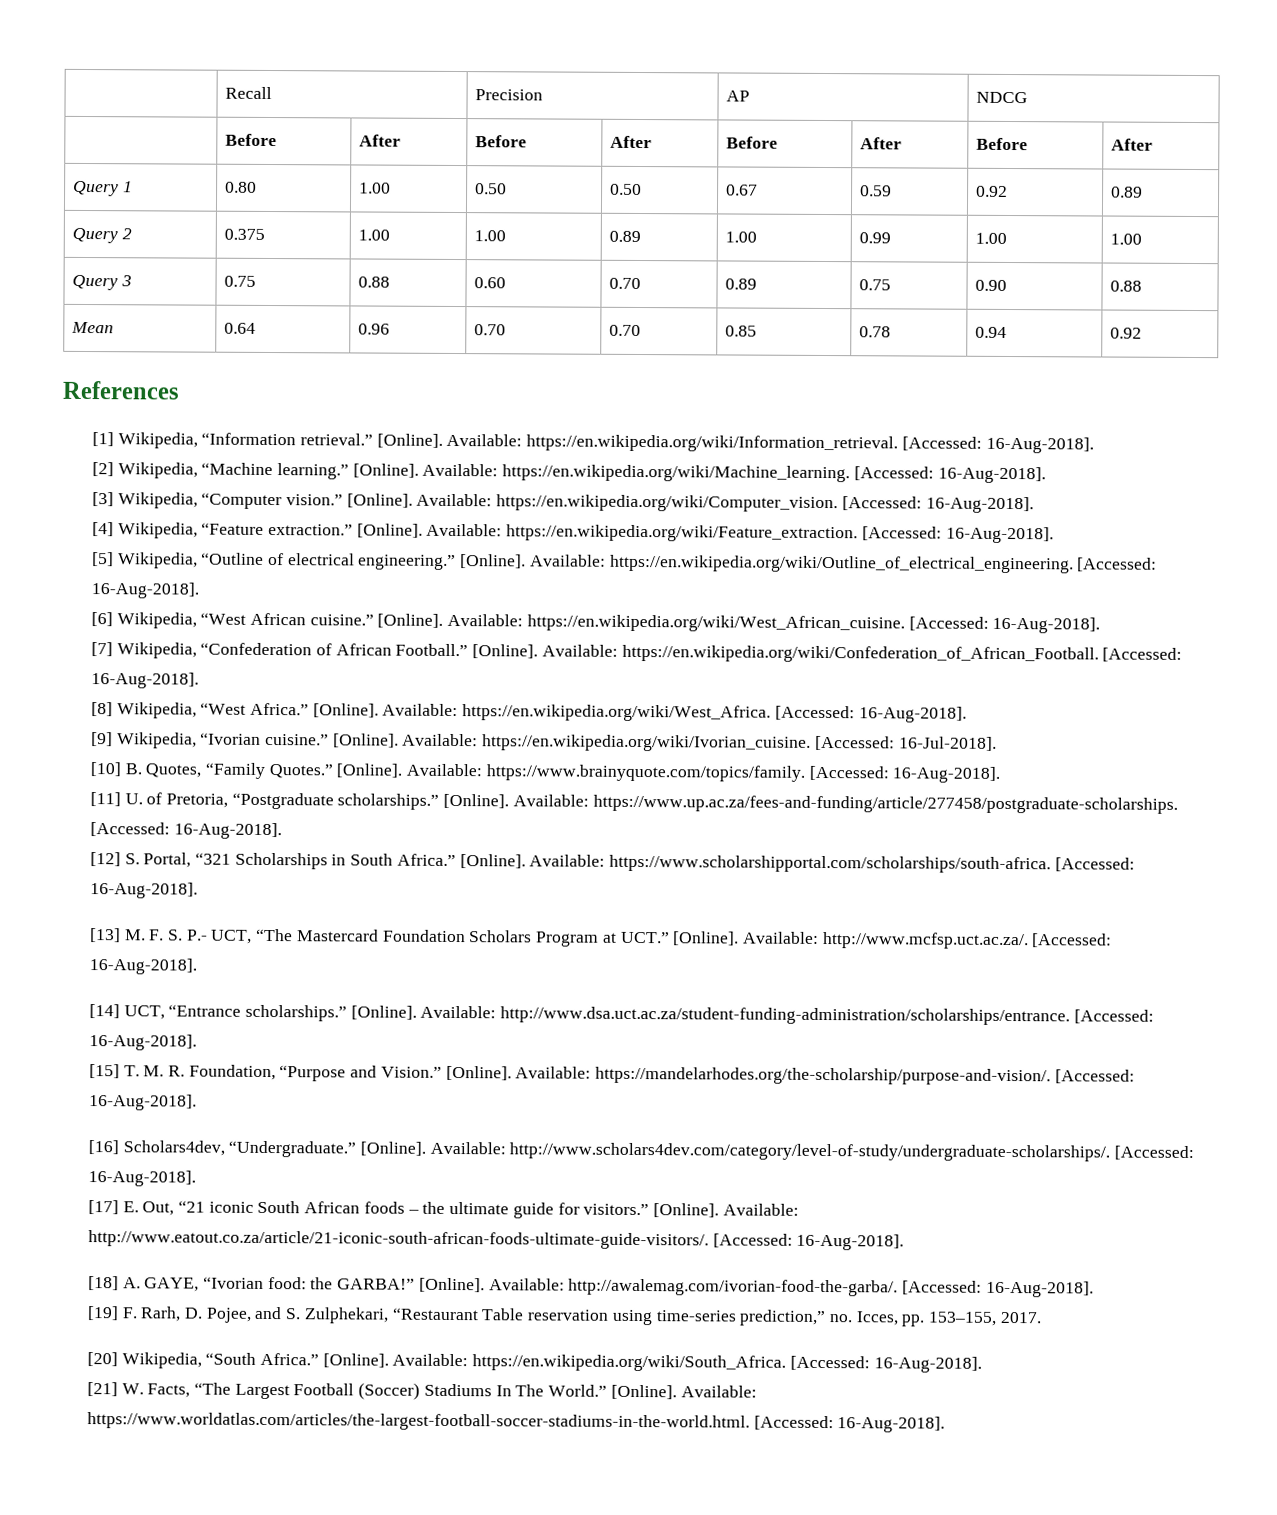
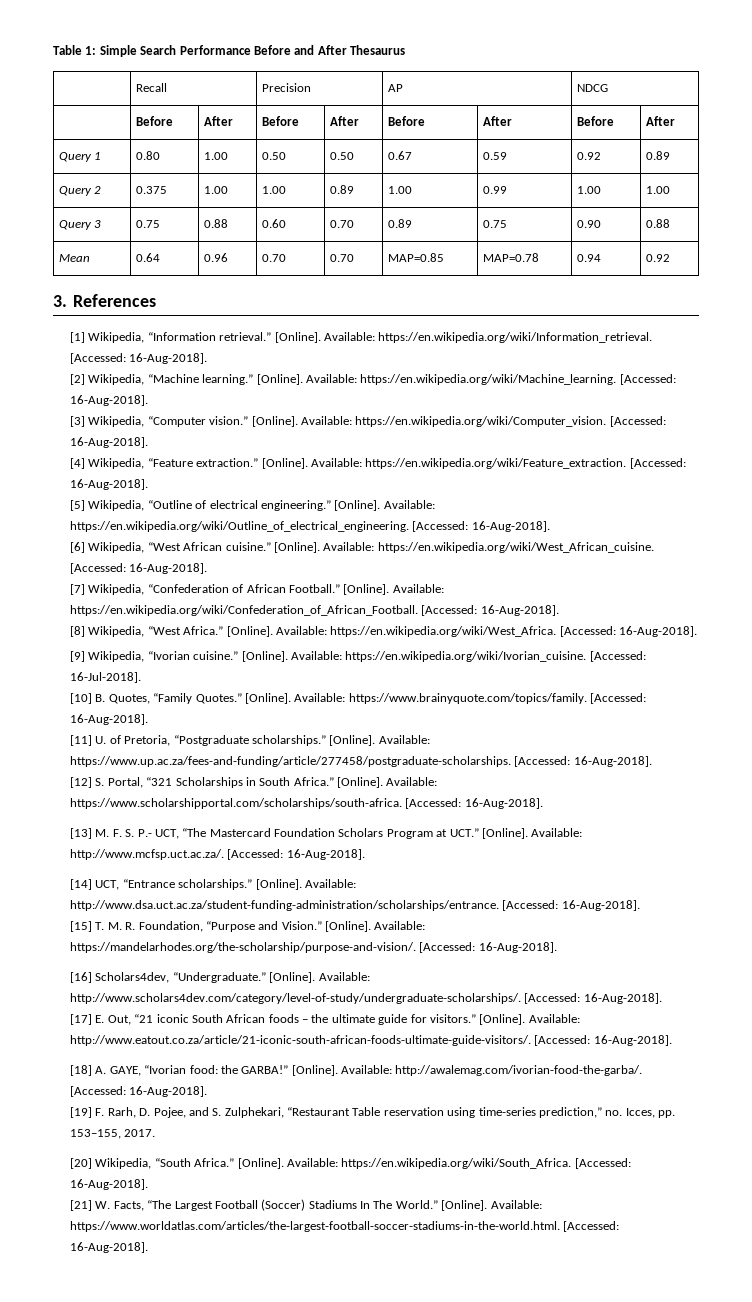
+ Table 1: Simple Search Performance Before and After Thesaurus
- Mean | 0.64 | 0.96 | 0.70 | 0.70 | 0.85 | 0.78 | 0.94 | 0.92
+ Mean | 0.64 | 0.96 | 0.70 | 0.70 | MAP=0.85 | MAP=0.78 | 0.94 | 0.92
- References
+ 3. References

